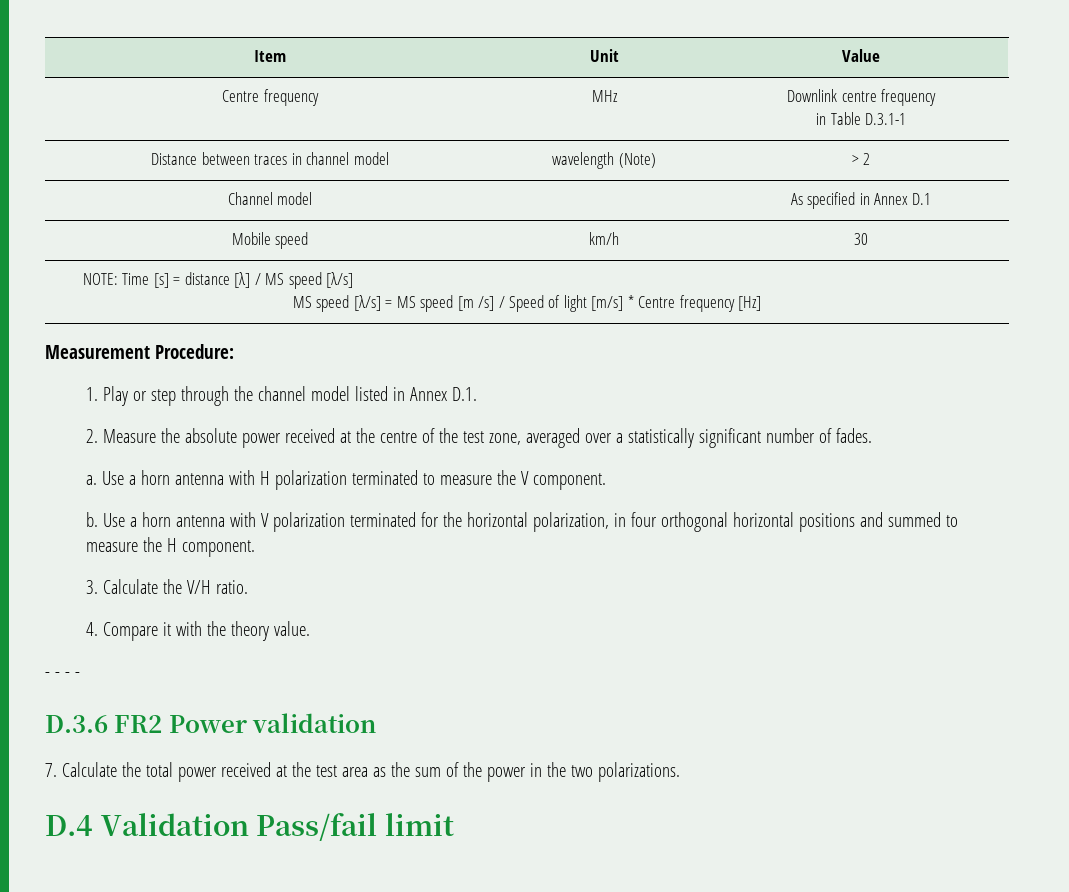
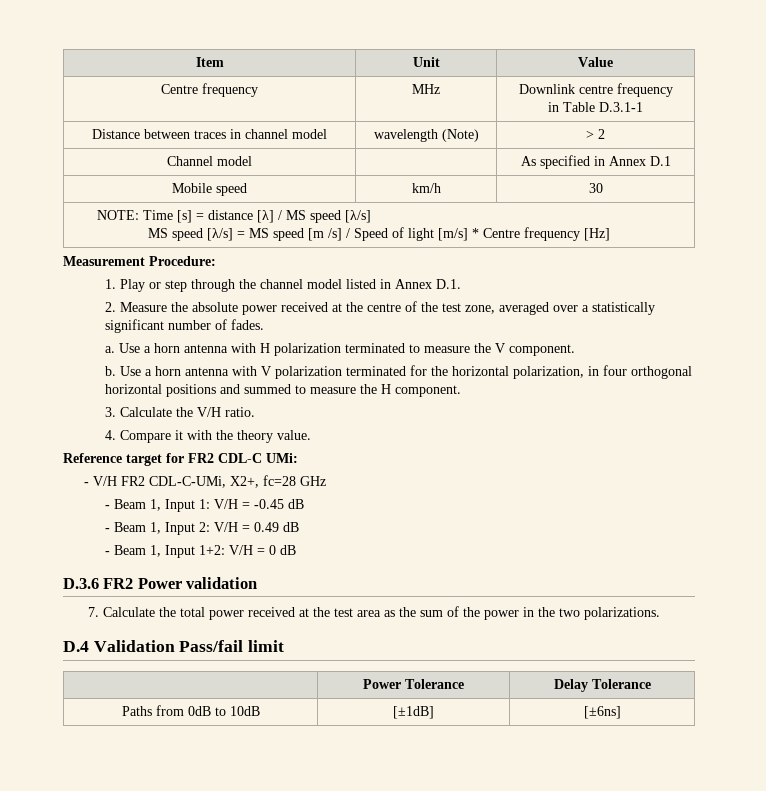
- - - - -
+ Reference target for FR2 CDL-C UMi:
+ - V/H FR2 CDL-C-UMi, X2+, fc=28 GHz
+ - Beam 1, Input 1: V/H = -0.45 dB
+ - Beam 1, Input 2: V/H = 0.49 dB
+ - Beam 1, Input 1+2: V/H = 0 dB
+ | Power Tolerance | Delay Tolerance
+ Paths from 0dB to 10dB | [±1dB] | [±6ns]

